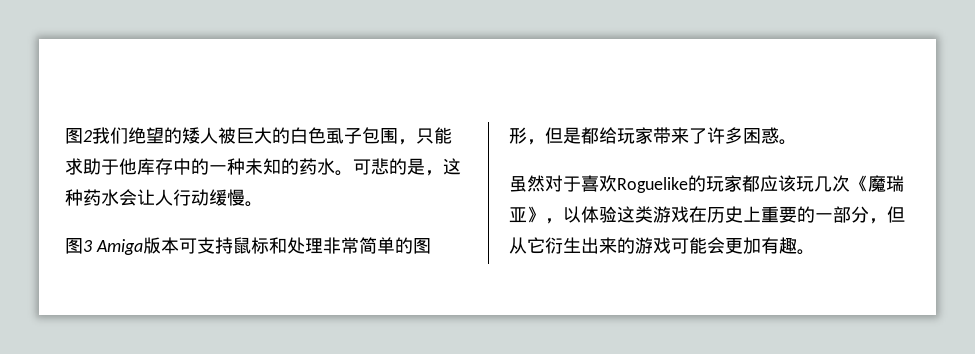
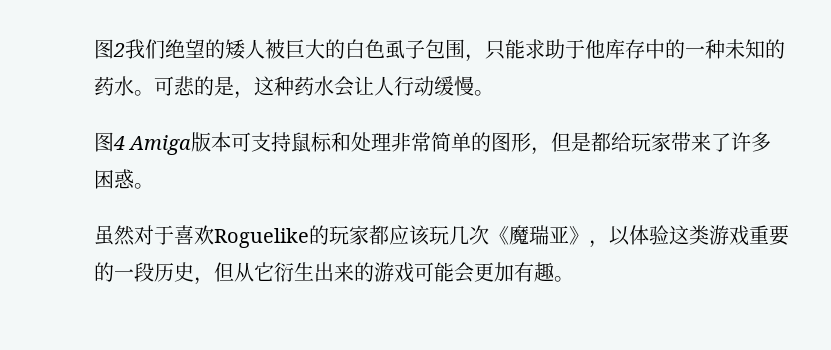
- 图3 Amiga版本可支持鼠标和处理非常简单的图形，但是都给玩家带来了许多困惑。
+ 图4 Amiga版本可支持鼠标和处理非常简单的图形，但是都给玩家带来了许多困惑。
- 虽然对于喜欢Roguelike的玩家都应该玩几次《魔瑞亚》，以体验这类游戏在历史上重要的一部分，但从它衍生出来的游戏可能会更加有趣。
+ 虽然对于喜欢Roguelike的玩家都应该玩几次《魔瑞亚》，以体验这类游戏重要的一段历史，但从它衍生出来的游戏可能会更加有趣。

